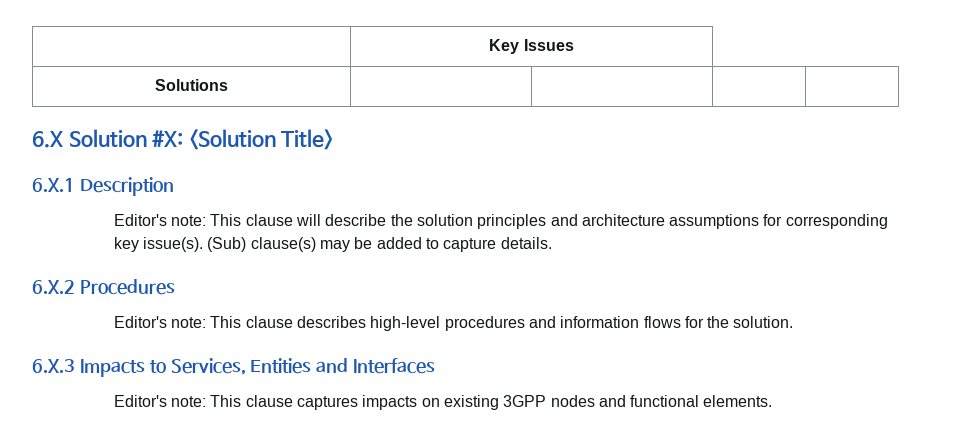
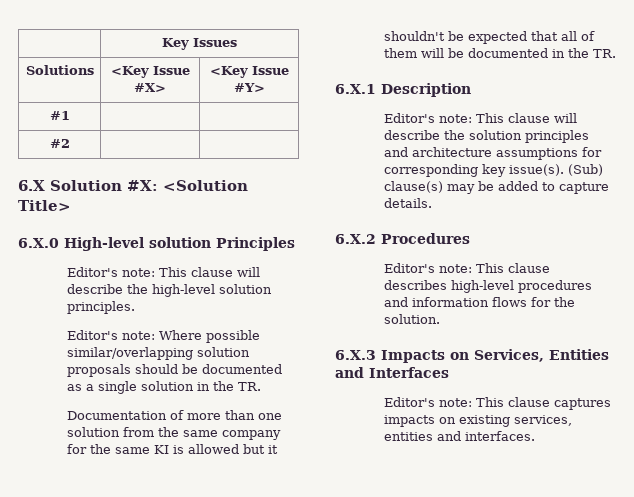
- Solutions | | | |
+ Solutions | <Key Issue #X> | <Key Issue #Y>
+ #1 | |
+ #2 | |
+ 6.X.0 High-level solution Principles
+ Editor's note: This clause will describe the high-level solution principles.
+ Editor's note: Where possible similar/overlapping solution proposals should be documented as a single solution in the TR.
+ Documentation of more than one solution from the same company for the same KI is allowed but it shouldn't be expected that all of them will be documented in the TR.
- 6.X.3 Impacts to Services, Entities and Interfaces
+ 6.X.3 Impacts on Services, Entities and Interfaces
- Editor's note: This clause captures impacts on existing 3GPP nodes and functional elements.
+ Editor's note: This clause captures impacts on existing services, entities and interfaces.

